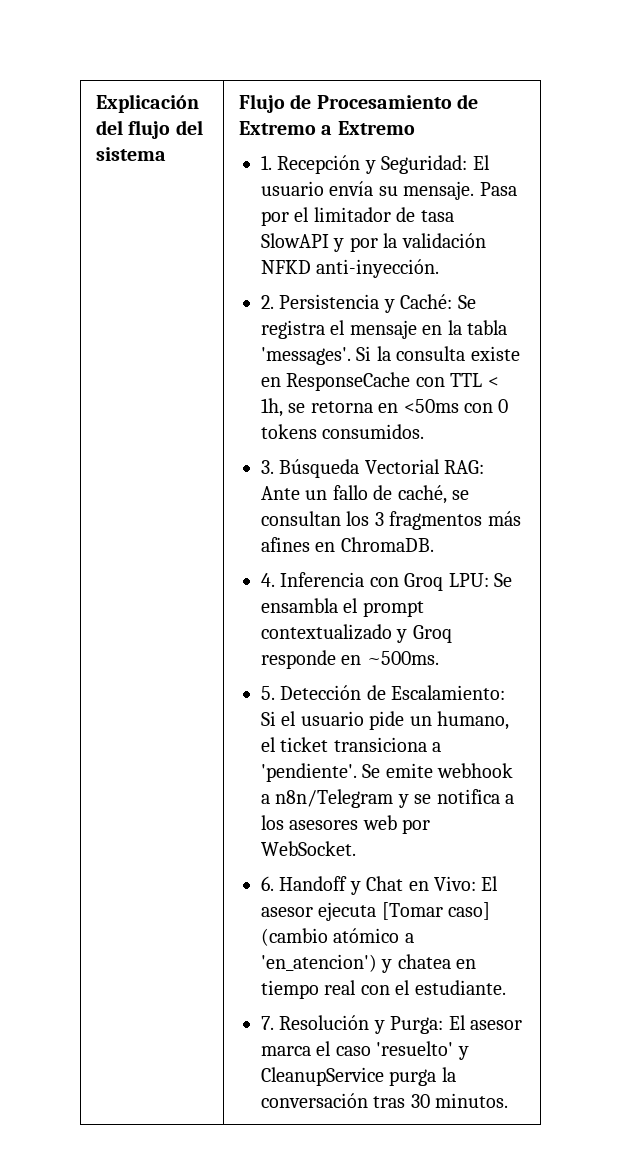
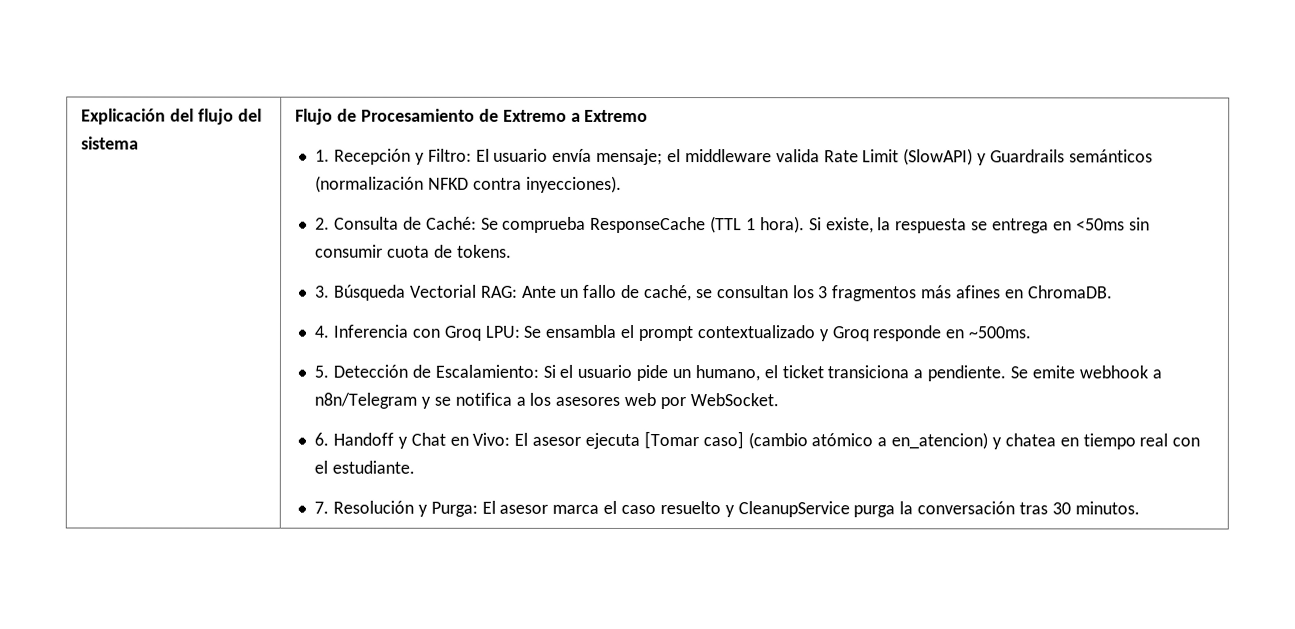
- 1. Recepción y Seguridad: El usuario envía su mensaje. Pasa por el limitador de tasa SlowAPI y por la validación NFKD anti-inyección.
- 2. Persistencia y Caché: Se registra el mensaje en la tabla 'messages'. Si la consulta existe en ResponseCache con TTL < 1h, se retorna en <50ms con 0 tokens consumidos.
+ 1. Recepción y Filtro: El usuario envía mensaje; el middleware valida Rate Limit (SlowAPI) y Guardrails semánticos (normalización NFKD contra inyecciones).
+ 2. Consulta de Caché: Se comprueba ResponseCache (TTL 1 hora). Si existe, la respuesta se entrega en <50ms sin consumir cuota de tokens.
- 5. Detección de Escalamiento: Si el usuario pide un humano, el ticket transiciona a 'pendiente'.
+ 5. Detección de Escalamiento: Si el usuario pide un humano, el ticket transiciona a pendiente.
- 6. Handoff y Chat en Vivo: El asesor ejecuta [Tomar caso] (cambio atómico a 'en_atencion') y chatea en tiempo real con el estudiante.
+ 6. Handoff y Chat en Vivo: El asesor ejecuta [Tomar caso] (cambio atómico a en_atencion) y chatea en tiempo real con el estudiante.
- 7. Resolución y Purga: El asesor marca el caso 'resuelto' y CleanupService purga la conversación tras 30 minutos.
+ 7. Resolución y Purga: El asesor marca el caso resuelto y CleanupService purga la conversación tras 30 minutos.

